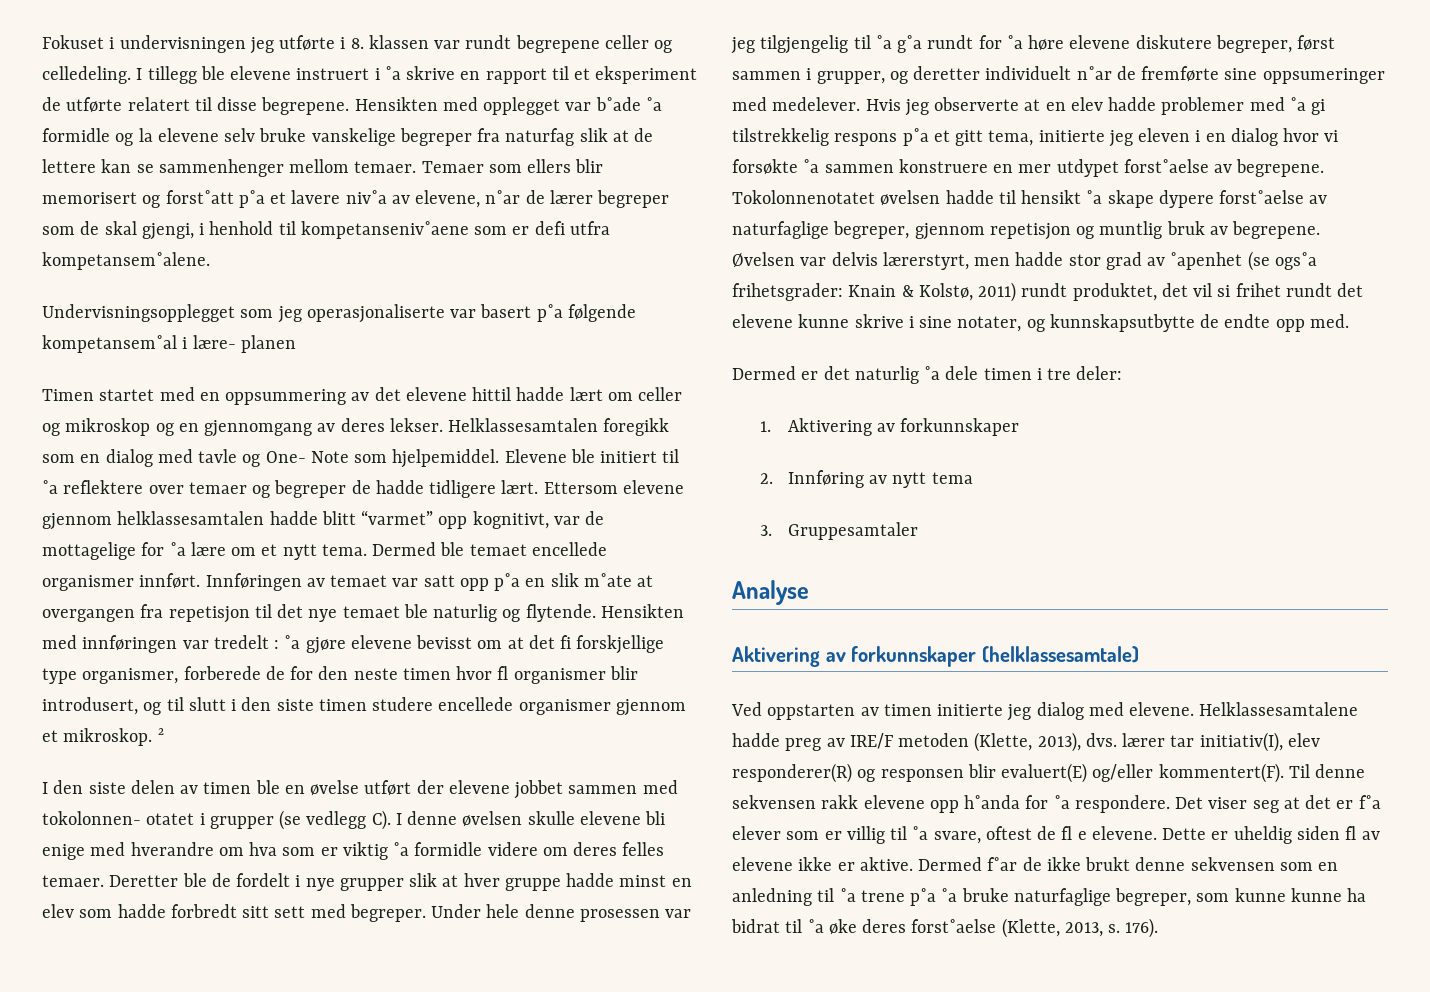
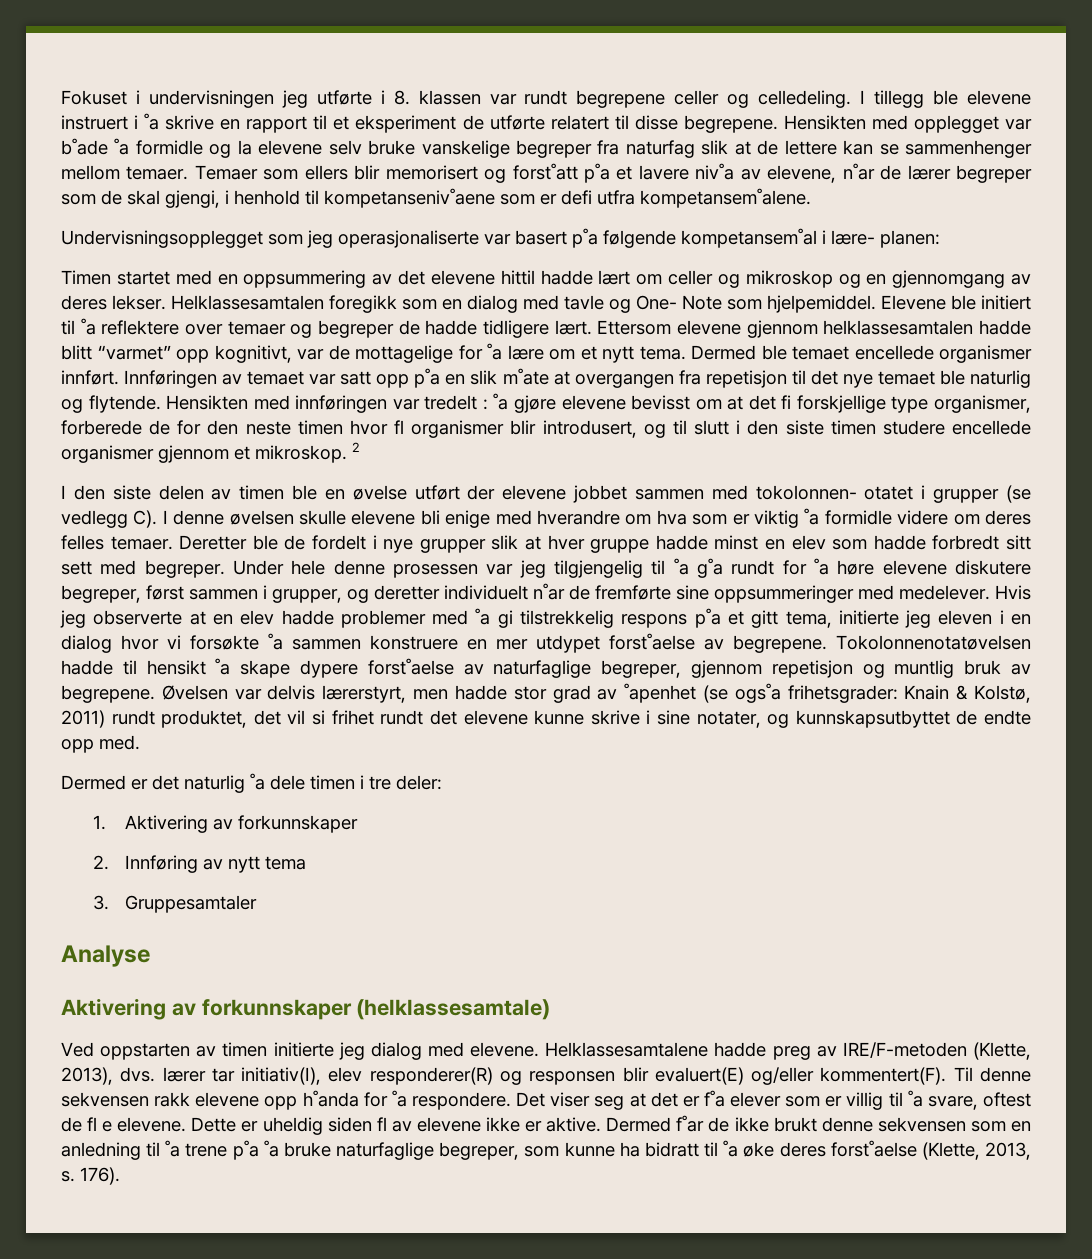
- Undervisningsopplegget som jeg operasjonaliserte var basert p˚a følgende kompetansem˚al i lære- planen
+ Undervisningsopplegget som jeg operasjonaliserte var basert p˚a følgende kompetansem˚al i lære- planen:
- Under hele denne prosessen var jeg tilgjengelig til ˚a g˚a rundt for ˚a høre elevene diskutere begreper, først sammen i grupper, og deretter individuelt n˚ar de fremførte sine oppsumeringer med medelever.
+ Under hele denne prosessen var jeg tilgjengelig til ˚a g˚a rundt for ˚a høre elevene diskutere begreper, først sammen i grupper, og deretter individuelt n˚ar de fremførte sine oppsummeringer med medelever.
- Tokolonnenotatet øvelsen hadde til hensikt ˚a skape dypere forst˚aelse av naturfaglige begreper, gjennom repetisjon og muntlig bruk av begrepene.
+ Tokolonnenotatøvelsen hadde til hensikt ˚a skape dypere forst˚aelse av naturfaglige begreper, gjennom repetisjon og muntlig bruk av begrepene.
- Øvelsen var delvis lærerstyrt, men hadde stor grad av ˚apenhet (se ogs˚a frihetsgrader: Knain & Kolstø, 2011) rundt produktet, det vil si frihet rundt det elevene kunne skrive i sine notater, og kunnskapsutbytte de endte opp med.
+ Øvelsen var delvis lærerstyrt, men hadde stor grad av ˚apenhet (se ogs˚a frihetsgrader: Knain & Kolstø, 2011) rundt produktet, det vil si frihet rundt det elevene kunne skrive i sine notater, og kunnskapsutbyttet de endte opp med.
- Helklassesamtalene hadde preg av IRE/F metoden (Klette, 2013), dvs. lærer tar initiativ(I), elev responderer(R) og responsen blir evaluert(E) og/eller kommentert(F).
+ Helklassesamtalene hadde preg av IRE/F-metoden (Klette, 2013), dvs. lærer tar initiativ(I), elev responderer(R) og responsen blir evaluert(E) og/eller kommentert(F).
- Dermed f˚ar de ikke brukt denne sekvensen som en anledning til ˚a trene p˚a ˚a bruke naturfaglige begreper, som kunne kunne ha bidrat til ˚a øke deres forst˚aelse (Klette, 2013, s.
+ Dermed f˚ar de ikke brukt denne sekvensen som en anledning til ˚a trene p˚a ˚a bruke naturfaglige begreper, som kunne ha bidratt til ˚a øke deres forst˚aelse (Klette, 2013, s.

